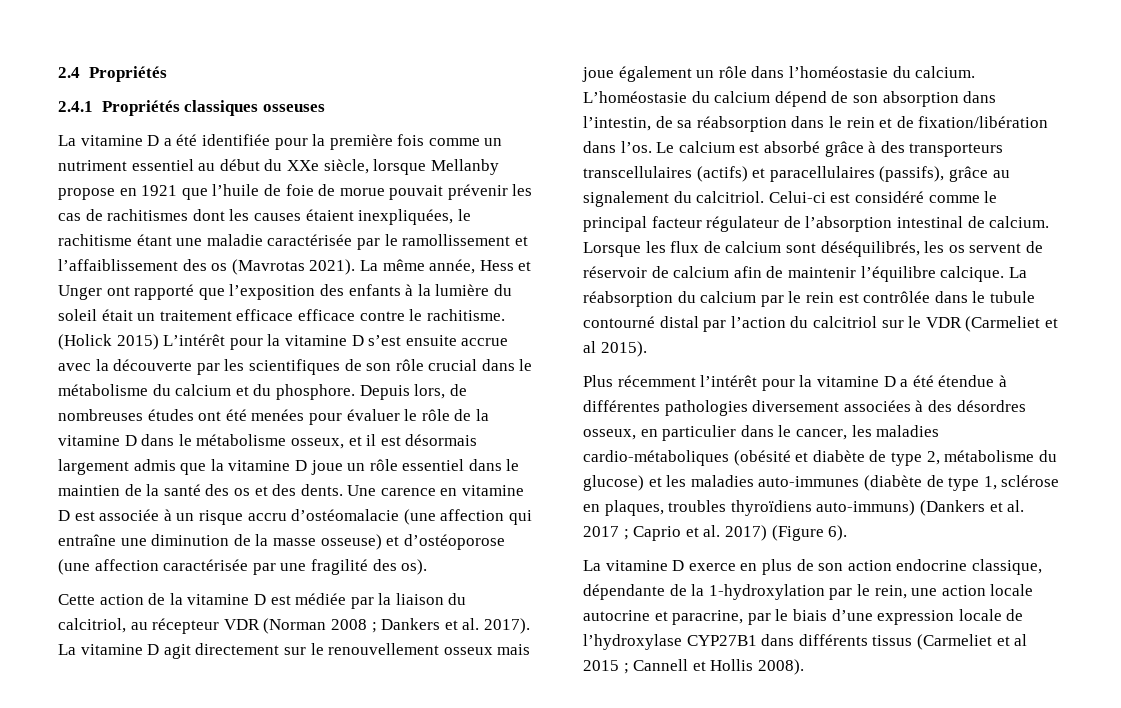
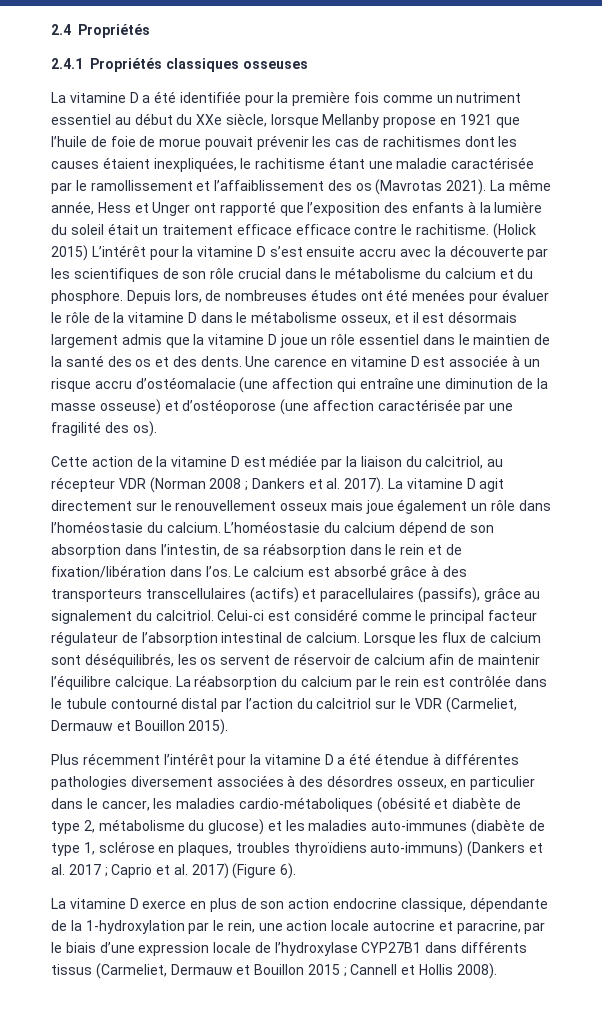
- (Holick 2015) L’intérêt pour la vitamine D s’est ensuite accrue avec la découverte par les scientifiques de son rôle crucial dans le métabolisme du calcium et du phosphore.
+ (Holick 2015) L’intérêt pour la vitamine D s’est ensuite accru avec la découverte par les scientifiques de son rôle crucial dans le métabolisme du calcium et du phosphore.
- La réabsorption du calcium par le rein est contrôlée dans le tubule contourné distal par l’action du calcitriol sur le VDR (Carmeliet et al 2015).
+ La réabsorption du calcium par le rein est contrôlée dans le tubule contourné distal par l’action du calcitriol sur le VDR (Carmeliet, Dermauw et Bouillon 2015).
- La vitamine D exerce en plus de son action endocrine classique, dépendante de la 1-hydroxylation par le rein, une action locale autocrine et paracrine, par le biais d’une expression locale de l’hydroxylase CYP27B1 dans différents tissus (Carmeliet et al 2015 ; Cannell et Hollis 2008).
+ La vitamine D exerce en plus de son action endocrine classique, dépendante de la 1-hydroxylation par le rein, une action locale autocrine et paracrine, par le biais d’une expression locale de l’hydroxylase CYP27B1 dans différents tissus (Carmeliet, Dermauw et Bouillon 2015 ; Cannell et Hollis 2008).

